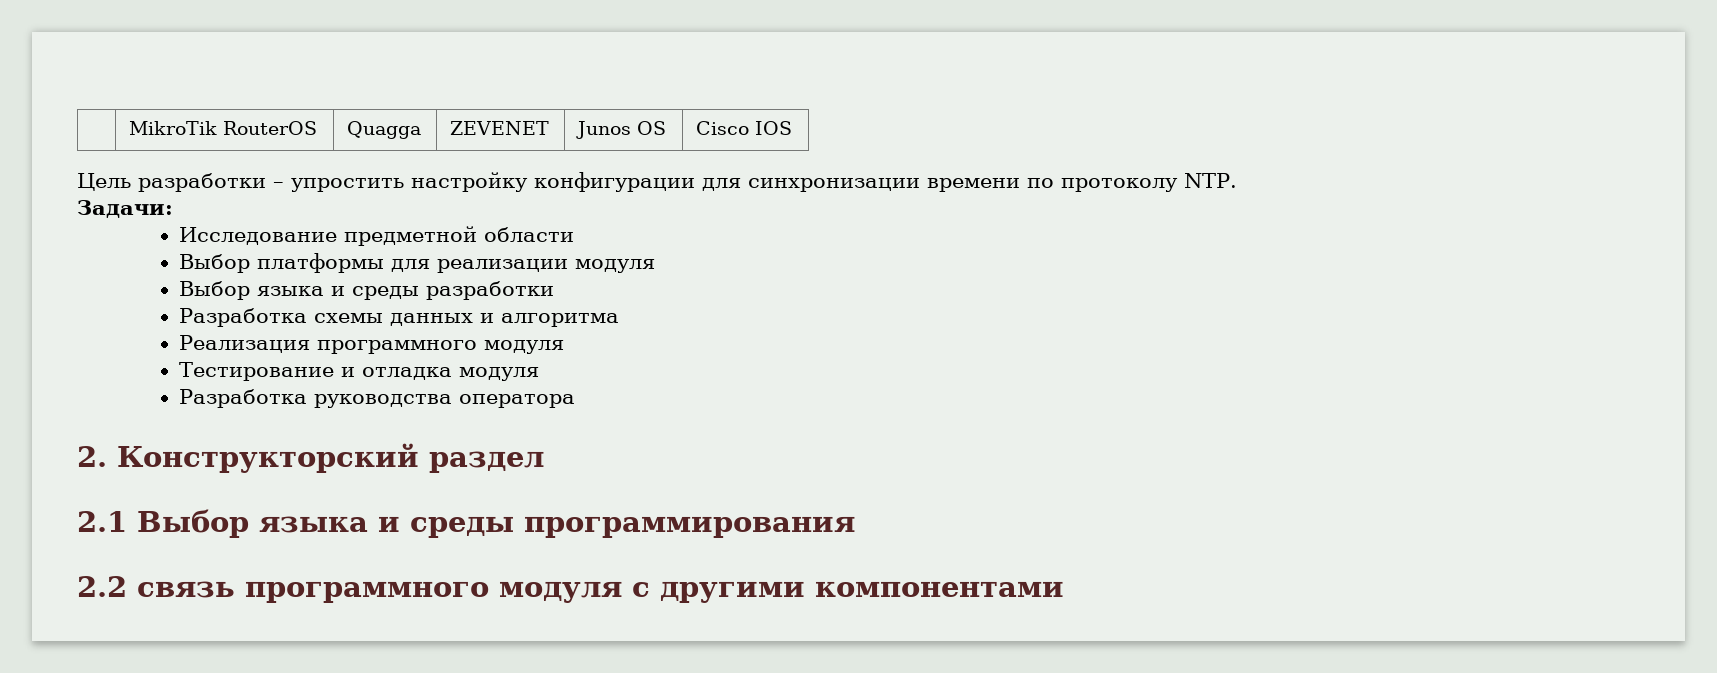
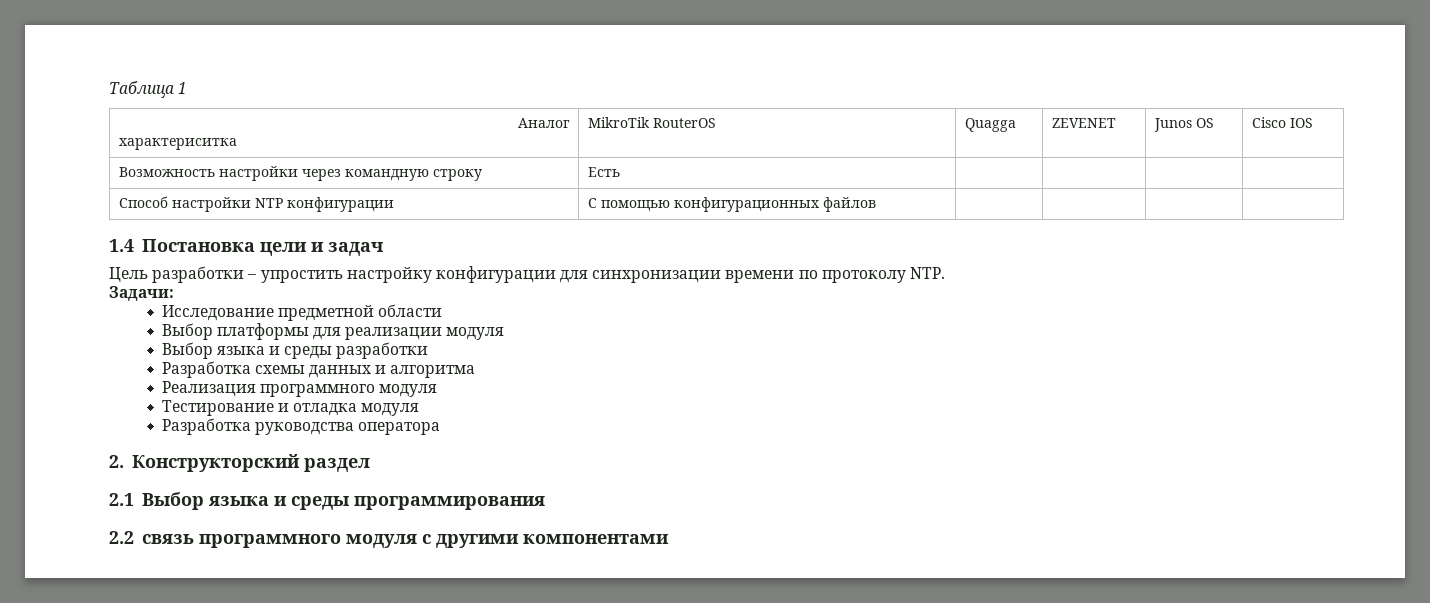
- | MikroTik RouterOS | Quagga | ZEVENET | Junos OS | Cisco IOS
+ Таблица 1
+ Аналог
+ характериситка | MikroTik RouterOS | Quagga | ZEVENET | Junos OS | Cisco IOS
+ Возможность настройки через командную строку | Есть | | | |
+ Способ настройки NTP конфигурации | С помощью конфигурационных файлов | | | |
+ 1.4 Постановка цели и задач

